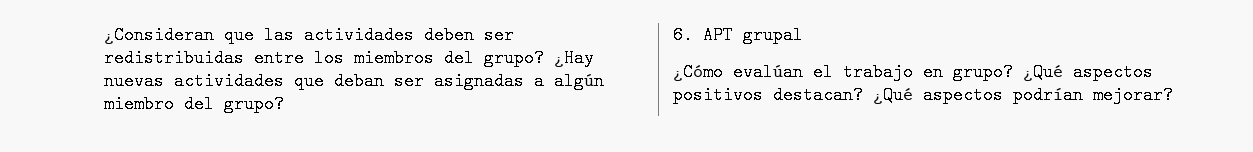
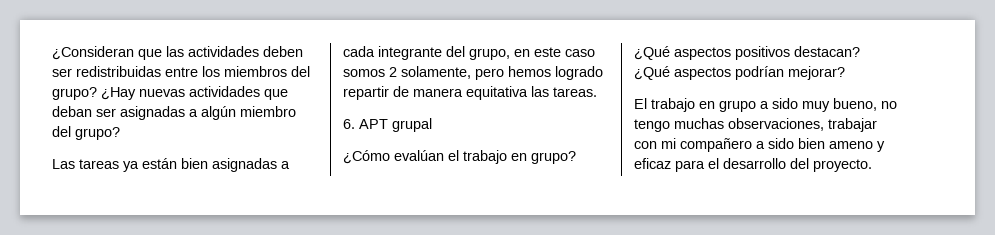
+ Las tareas ya están bien asignadas a cada integrante del grupo, en este caso somos 2 solamente, pero hemos logrado repartir de manera equitativa las tareas.
+ El trabajo en grupo a sido muy bueno, no tengo muchas observaciones, trabajar con mi compañero a sido bien ameno y eficaz para el desarrollo del proyecto.

